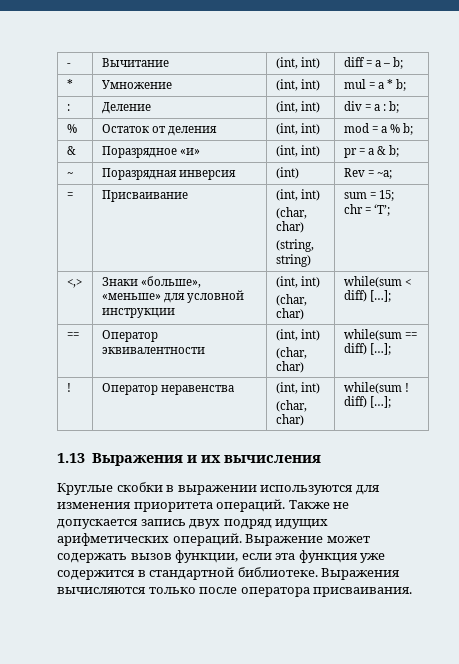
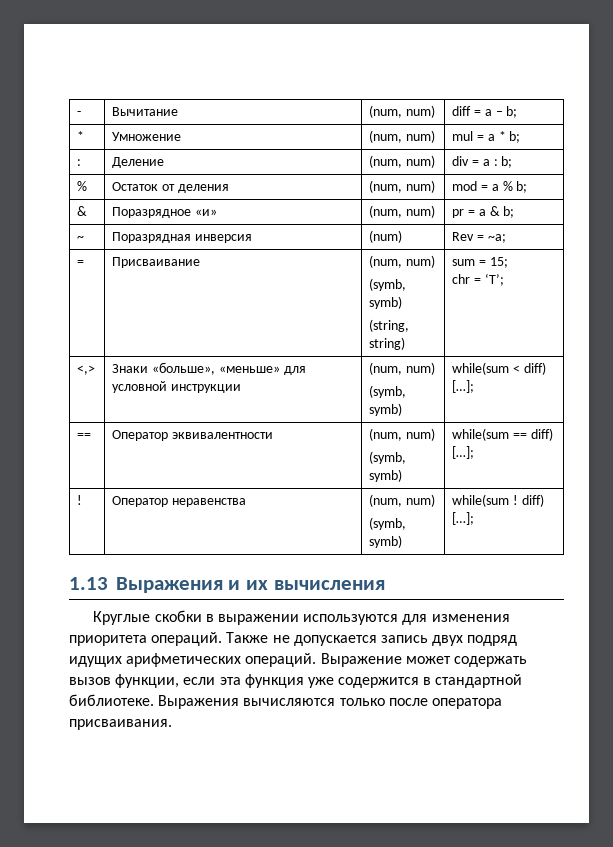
- - | Вычитание | (int, int) | diff = a – b;
+ - | Вычитание | (num, num) | diff = a – b;
- * | Умножение | (int, int) | mul = a * b;
+ * | Умножение | (num, num) | mul = a * b;
- : | Деление | (int, int) | div = a : b;
+ : | Деление | (num, num) | div = a : b;
- % | Остаток от деления | (int, int) | mod = a % b;
+ % | Остаток от деления | (num, num) | mod = a % b;
- & | Поразрядное «и» | (int, int) | pr = a & b;
+ & | Поразрядное «и» | (num, num) | pr = a & b;
- ~ | Поразрядная инверсия | (int) | Rev = ~a;
+ ~ | Поразрядная инверсия | (num) | Rev = ~a;
- = | Присваивание | (int, int)
- (char, char)
+ = | Присваивание | (num, num)
+ (symb, symb)
- <,> | Знаки «больше», «меньше» для условной инструкции | (int, int)
- (char, char) | while(sum < diff) […];
+ <,> | Знаки «больше», «меньше» для условной инструкции | (num, num)
+ (symb, symb) | while(sum < diff) […];
- == | Оператор эквивалентности | (int, int)
- (char, char) | while(sum == diff) […];
+ == | Оператор эквивалентности | (num, num)
+ (symb, symb) | while(sum == diff) […];
- ! | Оператор неравенства | (int, int)
- (char, char) | while(sum ! diff) […];
+ ! | Оператор неравенства | (num, num)
+ (symb, symb) | while(sum ! diff) […];

